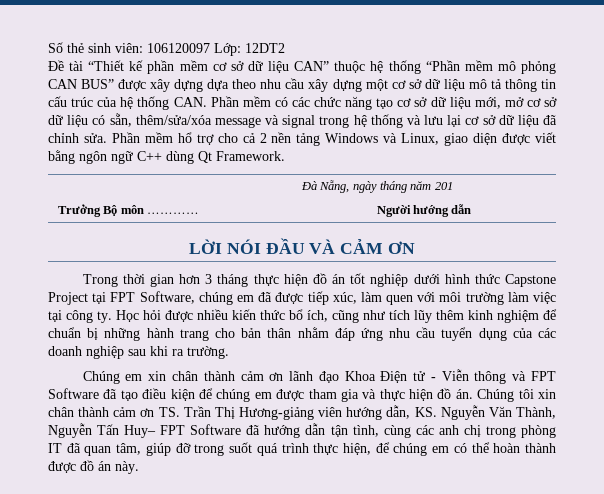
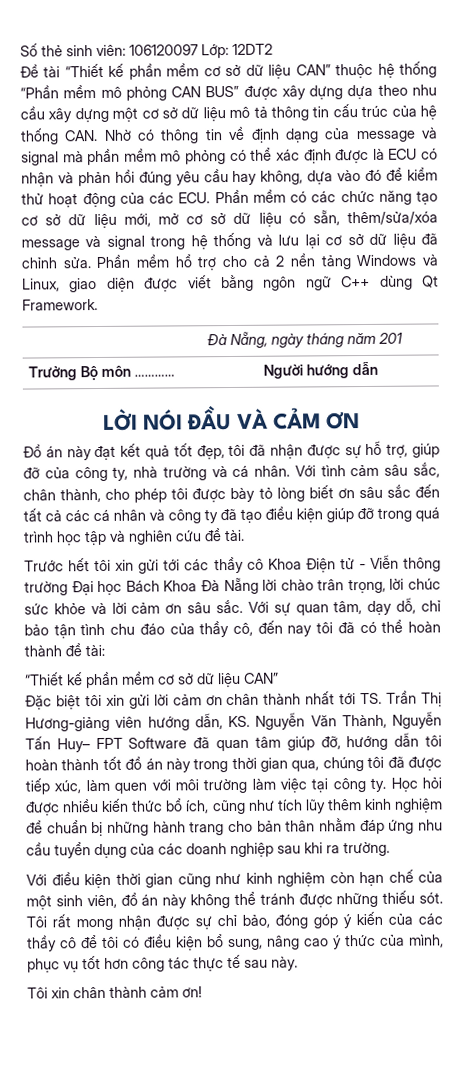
- Đề tài “Thiết kế phần mềm cơ sở dữ liệu CAN” thuộc hệ thống “Phần mềm mô phỏng CAN BUS” được xây dựng dựa theo nhu cầu xây dựng một cơ sở dữ liệu mô tả thông tin cấu trúc của hệ thống CAN. Phần mềm có các chức năng tạo cơ sở dữ liệu mới, mở cơ sở dữ liệu có sẵn, thêm/sửa/xóa message và signal trong hệ thống và lưu lại cơ sở dữ liệu đã chỉnh sửa.
+ Đề tài “Thiết kế phần mềm cơ sở dữ liệu CAN” thuộc hệ thống “Phần mềm mô phỏng CAN BUS” được xây dựng dựa theo nhu cầu xây dựng một cơ sở dữ liệu mô tả thông tin cấu trúc của hệ thống CAN. Nhờ có thông tin về định dạng của message và signal mà phần mềm mô phỏng có thể xác định được là ECU có nhận và phản hồi đúng yêu cầu hay không, dựa vào đó để kiểm thử hoạt động của các ECU. Phần mềm có các chức năng tạo cơ sở dữ liệu mới, mở cơ sở dữ liệu có sẵn, thêm/sửa/xóa message và signal trong hệ thống và lưu lại cơ sở dữ liệu đã chỉnh sửa.
- Trong thời gian hơn 3 tháng thực hiện đồ án tốt nghiệp dưới hình thức Capstone Project tại FPT Software, chúng em đã được tiếp xúc, làm quen với môi trường làm việc tại công ty.
+ Đồ án này đạt kết quả tốt đẹp, tôi đã nhận được sự hỗ trợ, giúp đỡ của công ty, nhà trường và cá nhân. Với tình cảm sâu sắc, chân thành, cho phép tôi được bày tỏ lòng biết ơn sâu sắc đến tất cả các cá nhân và công ty đã tạo điều kiện giúp đỡ trong quá trình học tập và nghiên cứu đề tài.
+ Trước hết tôi xin gửi tới các thầy cô Khoa Điện tử - Viễn thông trường Đại học Bách Khoa Đà Nẵng lời chào trân trọng, lời chúc sức khỏe và lời cảm ơn sâu sắc. Với sự quan tâm, dạy dỗ, chỉ bảo tận tình chu đáo của thầy cô, đến nay tôi đã có thể hoàn thành đề tài:
+ “Thiết kế phần mềm cơ sở dữ liệu CAN”
+ Đặc biệt tôi xin gửi lời cảm ơn chân thành nhất tới TS. Trần Thị Hương-giảng viên hướng dẫn, KS. Nguyễn Văn Thành, Nguyễn Tấn Huy– FPT Software đã quan tâm giúp đỡ, hướng dẫn tôi hoàn thành tốt đồ án này trong thời gian qua, chúng tôi đã được tiếp xúc, làm quen với môi trường làm việc tại công ty.
- Chúng em xin chân thành cảm ơn lãnh đạo Khoa Điện tử - Viễn thông và FPT Software đã tạo điều kiện để chúng em được tham gia và thực hiện đồ án. Chúng tôi xin chân thành cảm ơn TS. Trần Thị Hương-giảng viên hướng dẫn, KS. Nguyễn Văn Thành, Nguyễn Tấn Huy– FPT Software đã hướng dẫn tận tình, cùng các anh chị trong phòng IT đã quan tâm, giúp đỡ trong suốt quá trình thực hiện, để chúng em có thể hoàn thành được đồ án này.
+ Với điều kiện thời gian cũng như kinh nghiệm còn hạn chế của một sinh viên, đồ án này không thể tránh được những thiếu sót. Tôi rất mong nhận được sự chỉ bảo, đóng góp ý kiến của các thầy cô để tôi có điều kiện bổ sung, nâng cao ý thức của mình, phục vụ tốt hơn công tác thực tế sau này.
+ Tôi xin chân thành cảm ơn!

